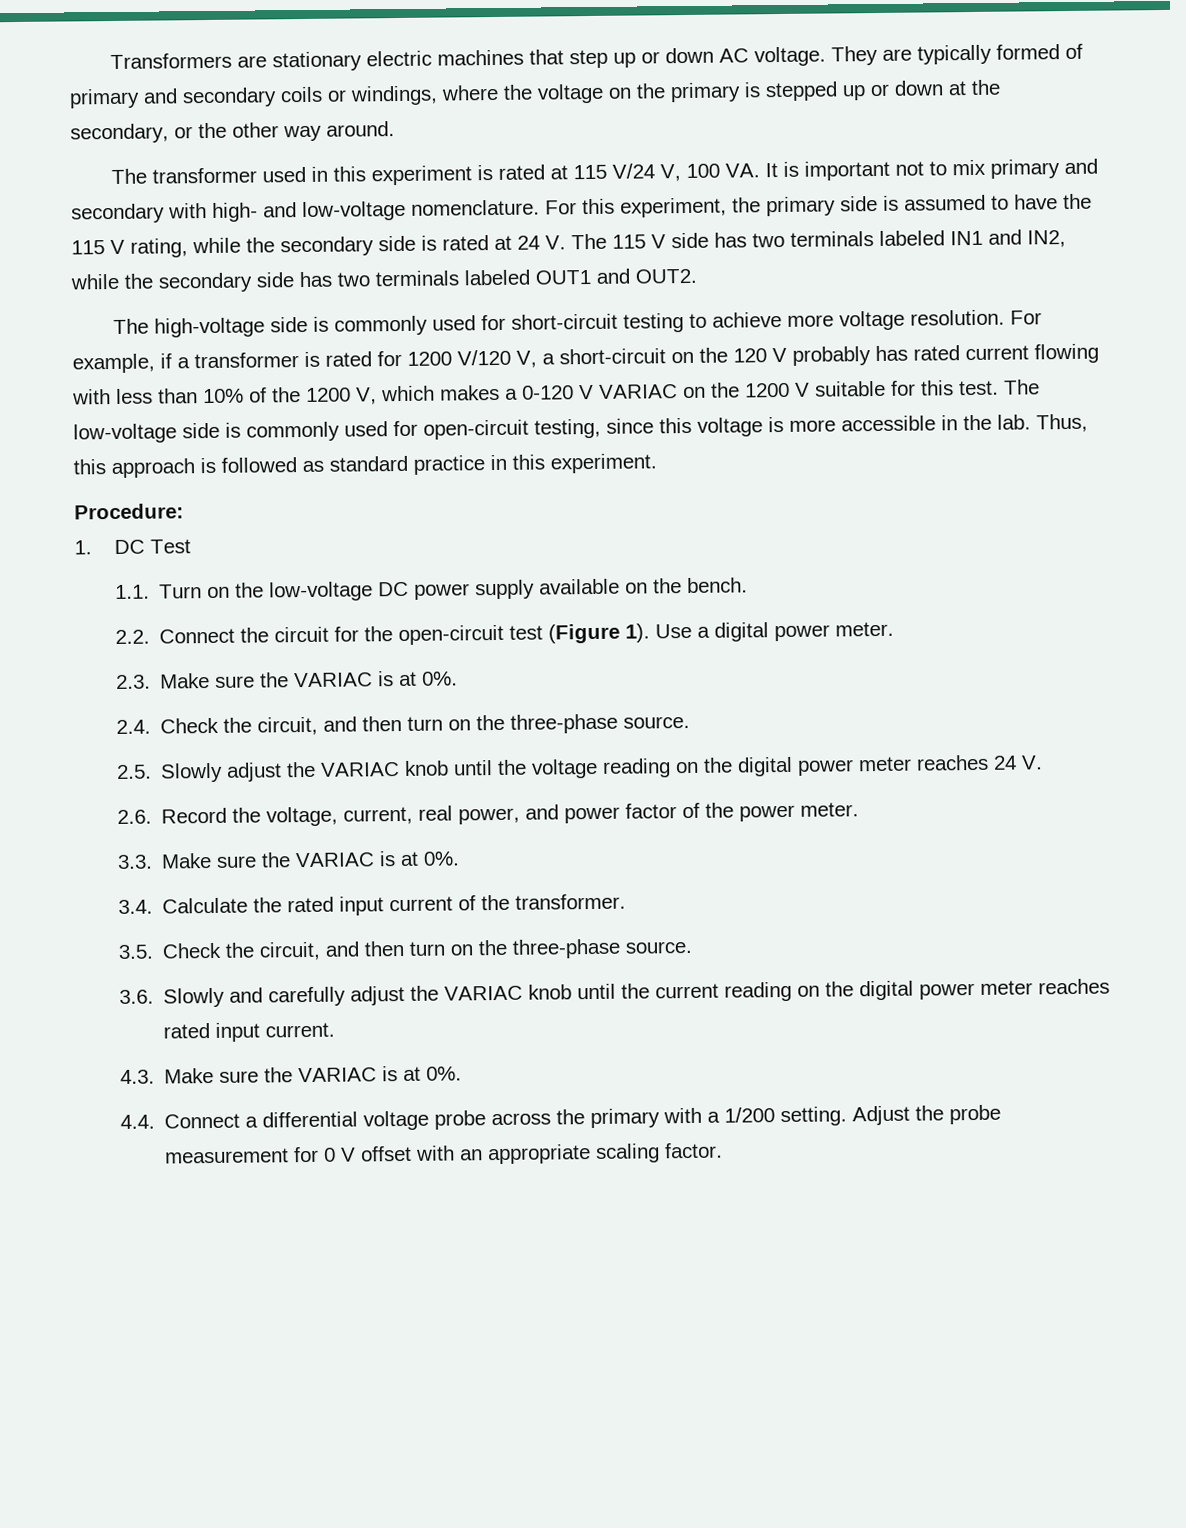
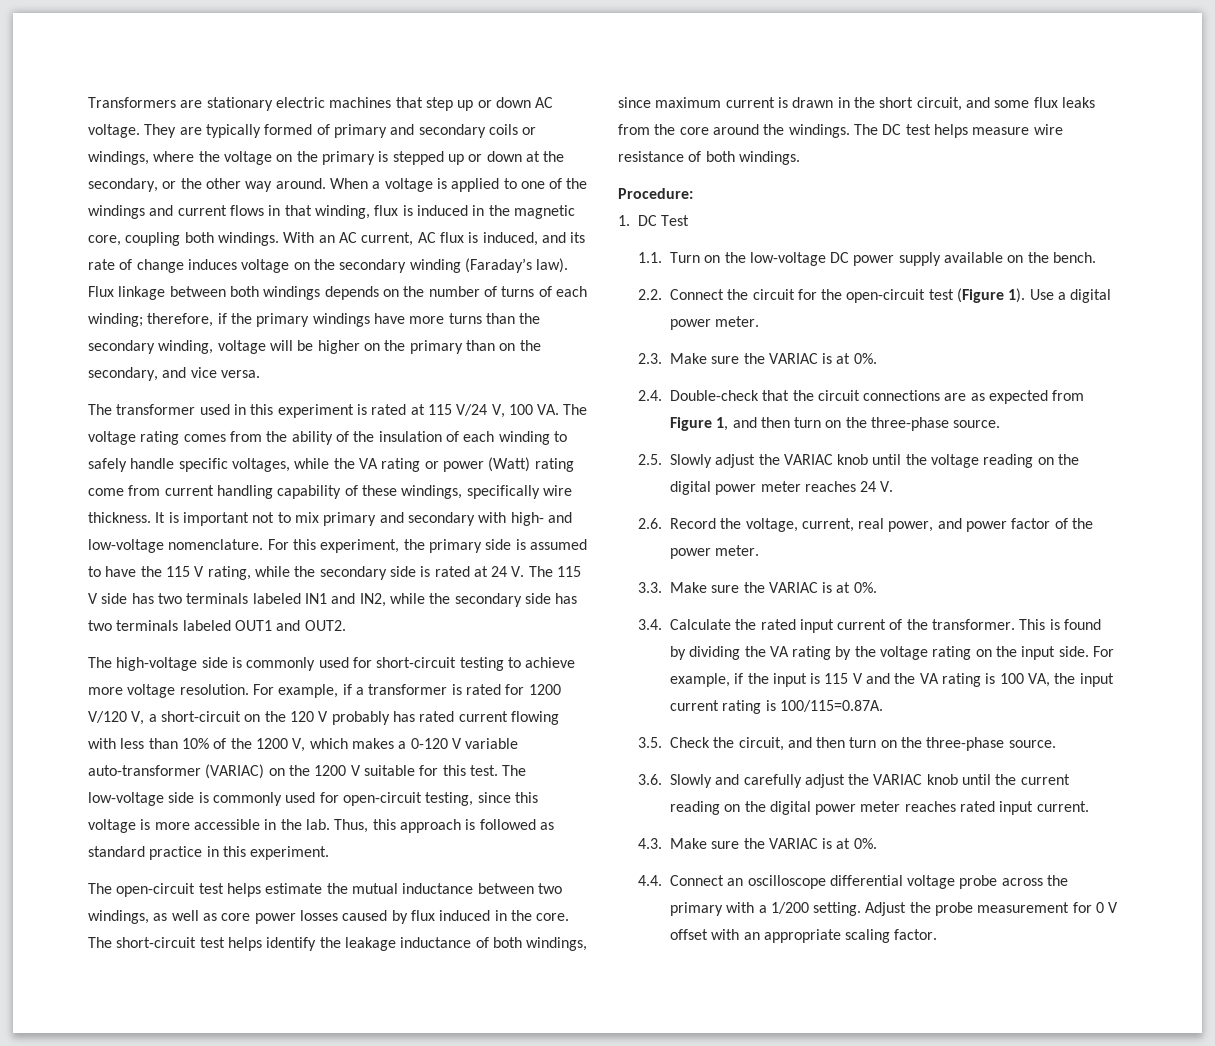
+ When a voltage is applied to one of the windings and current flows in that winding, flux is induced in the magnetic core, coupling both windings. With an AC current, AC flux is induced, and its rate of change induces voltage on the secondary winding (Faraday’s law). Flux linkage between both windings depends on the number of turns of each winding; therefore, if the primary windings have more turns than the secondary winding, voltage will be higher on the primary than on the secondary, and vice versa.
- The transformer used in this experiment is rated at 115 V/24 V, 100 VA. It is important not to mix primary and secondary with high- and low-voltage nomenclature.
+ The transformer used in this experiment is rated at 115 V/24 V, 100 VA. The voltage rating comes from the ability of the insulation of each winding to safely handle specific voltages, while the VA rating or power (Watt) rating come from current handling capability of these windings, specifically wire thickness. It is important not to mix primary and secondary with high- and low-voltage nomenclature.
- For example, if a transformer is rated for 1200 V/120 V, a short-circuit on the 120 V probably has rated current flowing with less than 10% of the 1200 V, which makes a 0-120 V VARIAC on the 1200 V suitable for this test.
+ For example, if a transformer is rated for 1200 V/120 V, a short-circuit on the 120 V probably has rated current flowing with less than 10% of the 1200 V, which makes a 0-120 V variable auto-transformer (VARIAC) on the 1200 V suitable for this test.
+ The open-circuit test helps estimate the mutual inductance between two windings, as well as core power losses caused by flux induced in the core. The short-circuit test helps identify the leakage inductance of both windings, since maximum current is drawn in the short circuit, and some flux leaks from the core around the windings. The DC test helps measure wire resistance of both windings.
- 2.4. Check the circuit, and then turn on the three-phase source.
+ 2.4. Double-check that the circuit connections are as expected from Figure 1, and then turn on the three-phase source.
+ This is found by dividing the VA rating by the voltage rating on the input side. For example, if the input is 115 V and the VA rating is 100 VA, the input current rating is 100/115=0.87A.
- 4.4. Connect a differential voltage probe across the primary with a 1/200 setting.
+ 4.4. Connect an oscilloscope differential voltage probe across the primary with a 1/200 setting.

